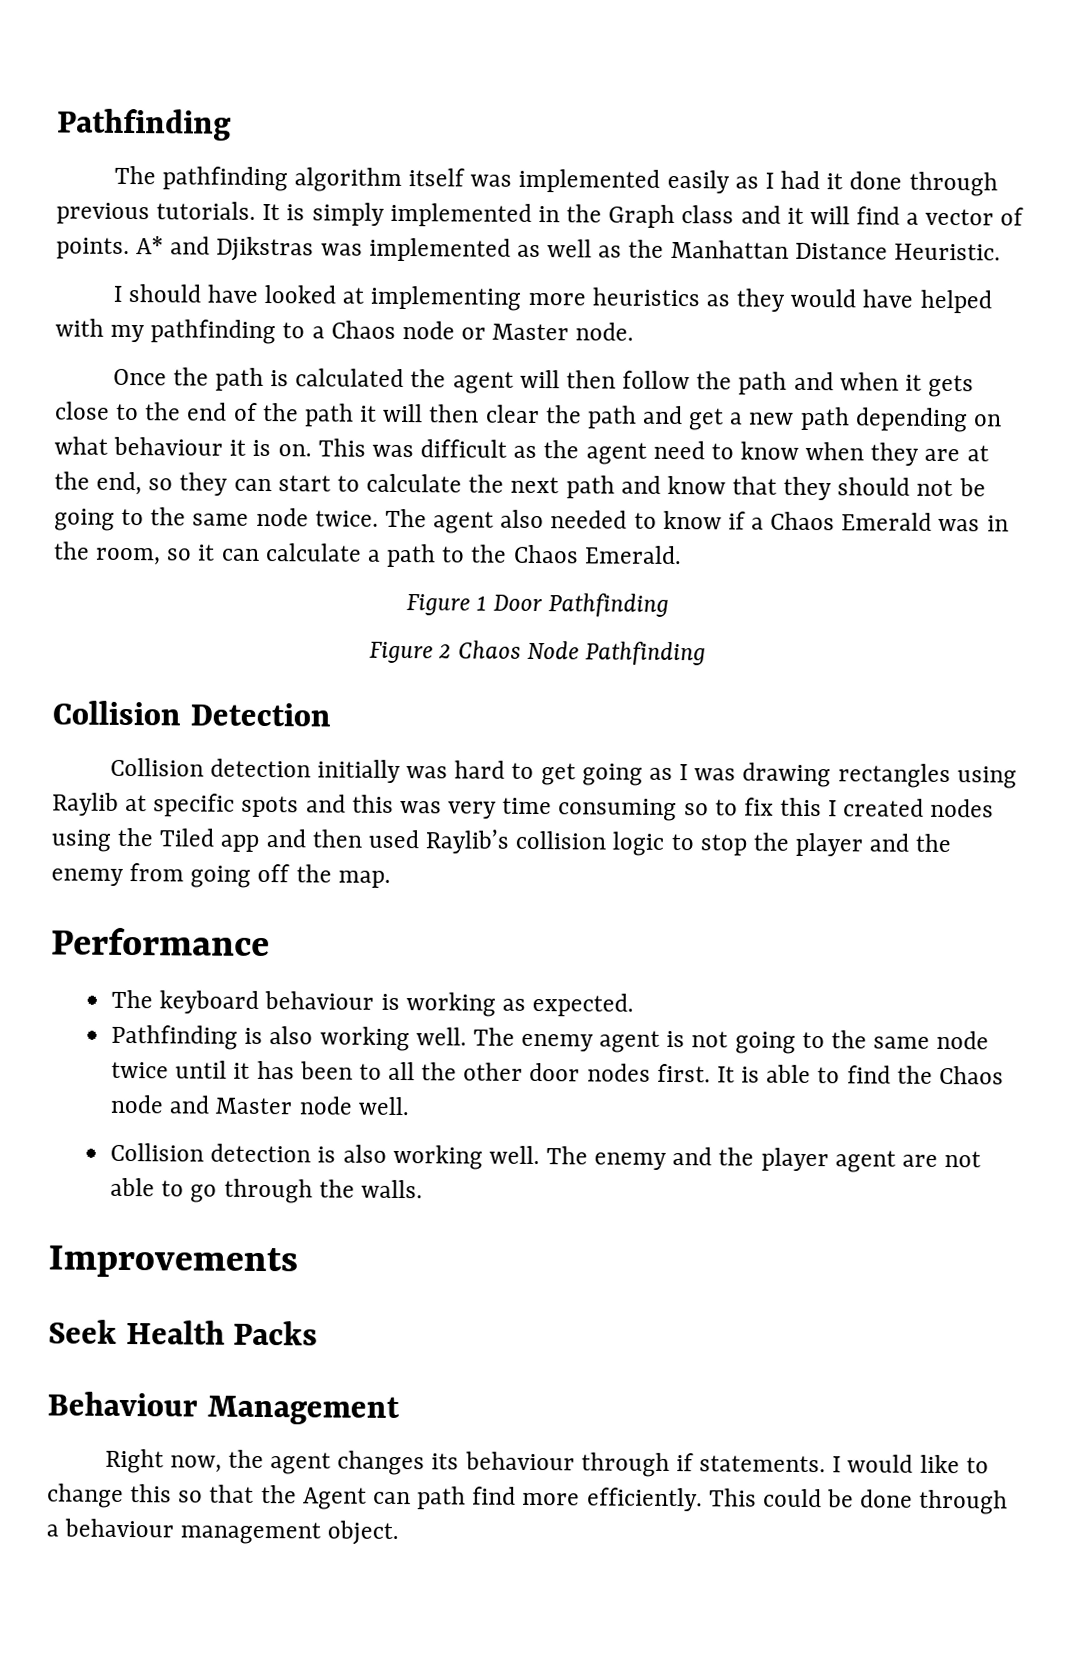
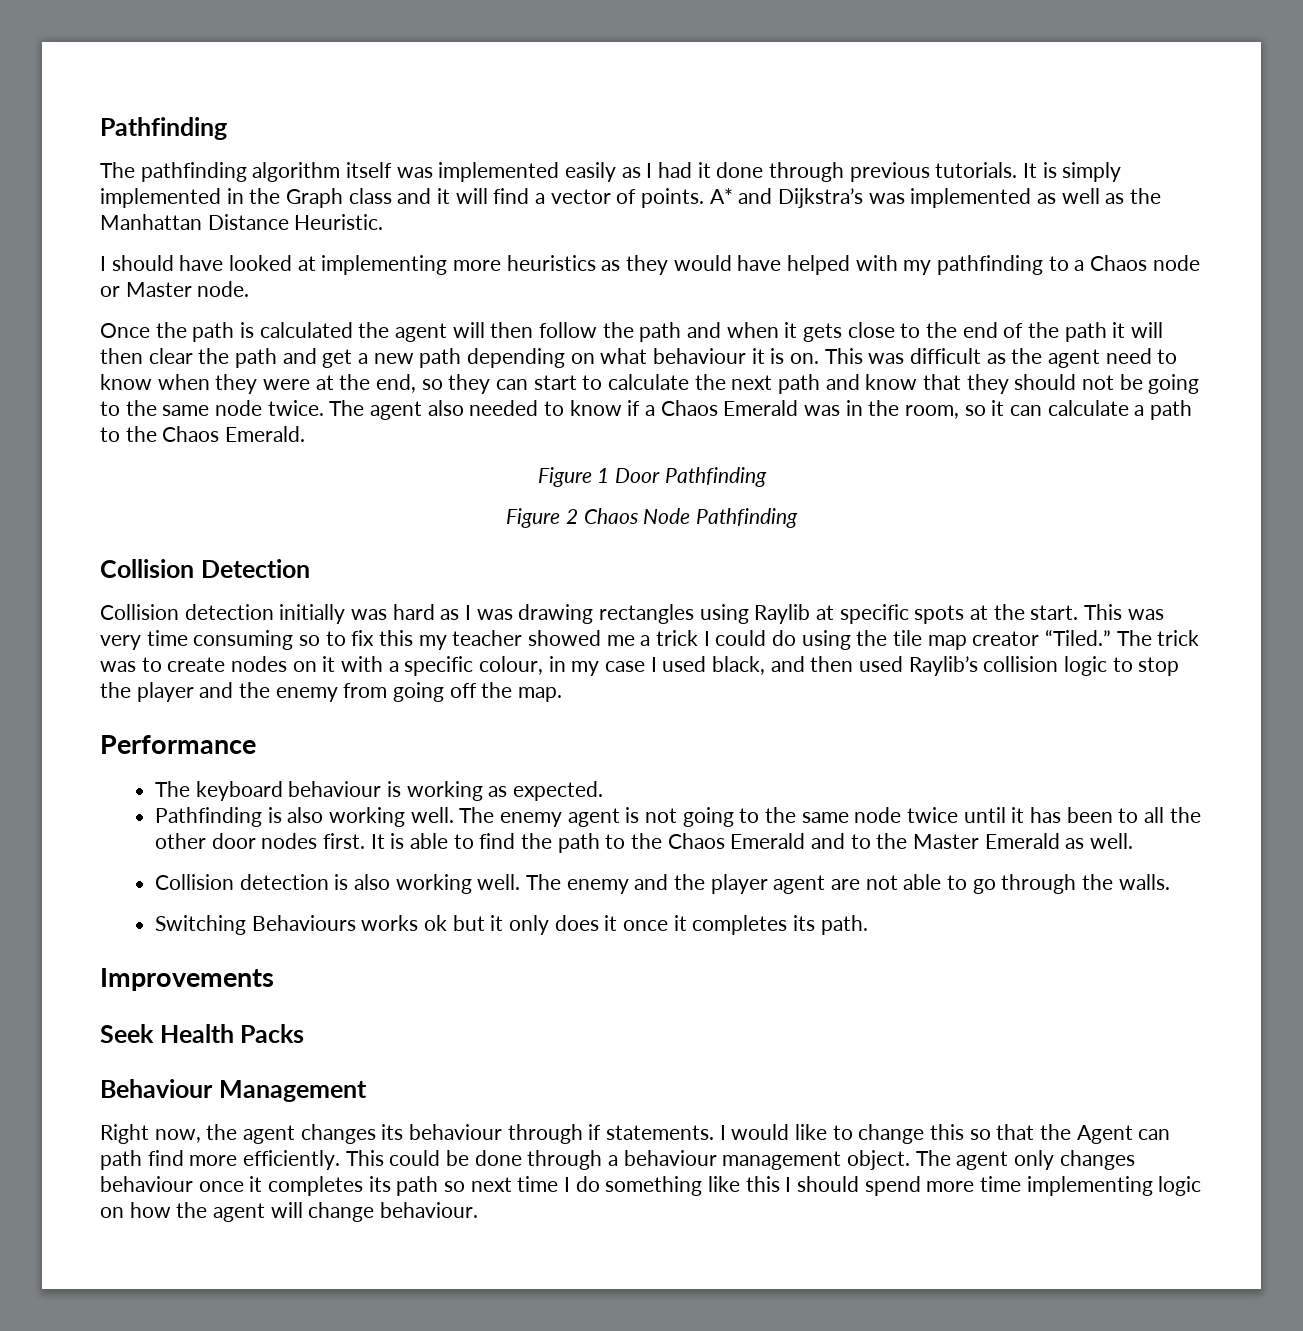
- A* and Djikstras was implemented as well as the Manhattan Distance Heuristic.
+ A* and Dijkstra’s was implemented as well as the Manhattan Distance Heuristic.
- This was difficult as the agent need to know when they are at the end, so they can start to calculate the next path and know that they should not be going to the same node twice.
+ This was difficult as the agent need to know when they were at the end, so they can start to calculate the next path and know that they should not be going to the same node twice.
- Collision detection initially was hard to get going as I was drawing rectangles using Raylib at specific spots and this was very time consuming so to fix this I created nodes using the Tiled app and then used Raylib’s collision logic to stop the player and the enemy from going off the map.
+ Collision detection initially was hard as I was drawing rectangles using Raylib at specific spots at the start. This was very time consuming so to fix this my teacher showed me a trick I could do using the tile map creator “Tiled.” The trick was to create nodes on it with a specific colour, in my case I used black, and then used Raylib’s collision logic to stop the player and the enemy from going off the map.
- It is able to find the Chaos node and Master node well.
+ It is able to find the path to the Chaos Emerald and to the Master Emerald as well.
+ Switching Behaviours works ok but it only does it once it completes its path.
+ The agent only changes behaviour once it completes its path so next time I do something like this I should spend more time implementing logic on how the agent will change behaviour.

